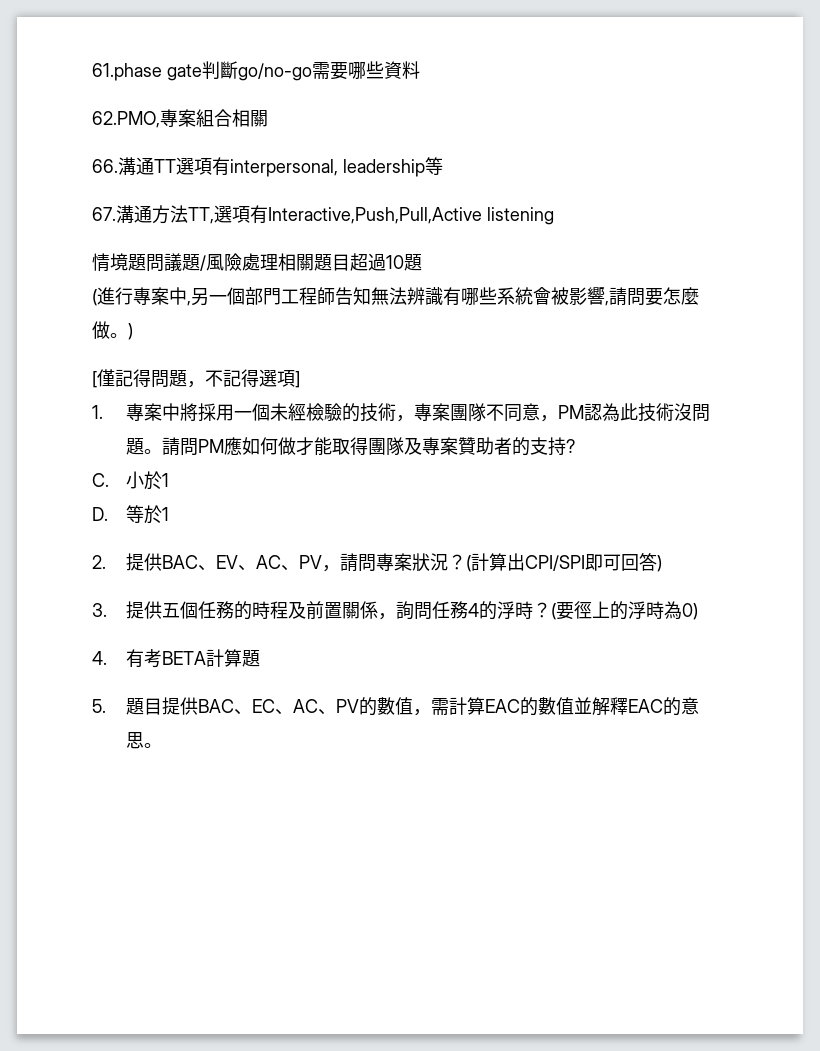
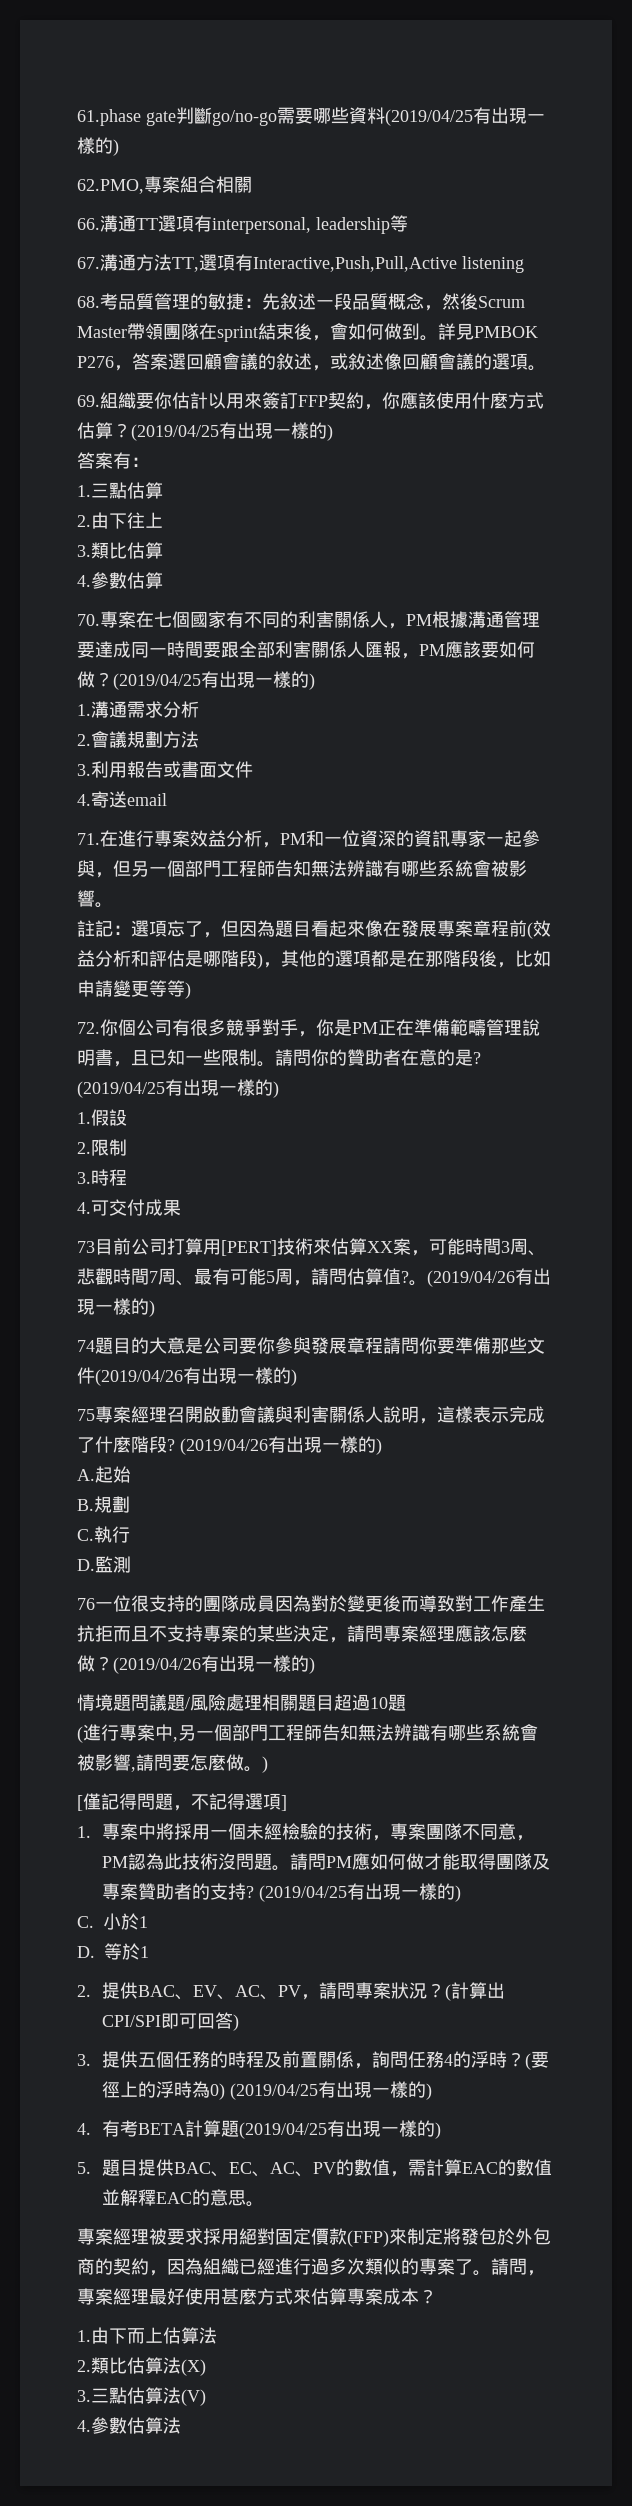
- 61.phase gate判斷go/no-go需要哪些資料
+ 61.phase gate判斷go/no-go需要哪些資料(2019/04/25有出現一樣的)
+ 68.考品質管理的敏捷：先敘述一段品質概念，然後Scrum Master帶領團隊在sprint結束後，會如何做到。詳見PMBOK P276，答案選回顧會議的敘述，或敘述像回顧會議的選項。
+ 69.組織要你估計以用來簽訂FFP契約，你應該使用什麼方式估算？(2019/04/25有出現一樣的)
+ 答案有：
+ 1.三點估算
+ 2.由下往上
+ 3.類比估算
+ 4.參數估算
+ 70.專案在七個國家有不同的利害關係人，PM根據溝通管理要達成同一時間要跟全部利害關係人匯報，PM應該要如何做？(2019/04/25有出現一樣的)
+ 1.溝通需求分析
+ 2.會議規劃方法
+ 3.利用報告或書面文件
+ 4.寄送email
+ 71.在進行專案效益分析，PM和一位資深的資訊專家一起參與，但另一個部門工程師告知無法辨識有哪些系統會被影響。
+ 註記：選項忘了，但因為題目看起來像在發展專案章程前(效益分析和評估是哪階段)，其他的選項都是在那階段後，比如申請變更等等)
+ 72.你個公司有很多競爭對手，你是PM正在準備範疇管理說明書，且已知一些限制。請問你的贊助者在意的是? (2019/04/25有出現一樣的)
+ 1.假設
+ 2.限制
+ 3.時程
+ 4.可交付成果
+ 73目前公司打算用[PERT]技術來估算XX案，可能時間3周、悲觀時間7周、最有可能5周，請問估算值?。(2019/04/26有出現一樣的)
+ 74題目的大意是公司要你參與發展章程請問你要準備那些文件(2019/04/26有出現一樣的)
+ 75專案經理召開啟動會議與利害關係人說明，這樣表示完成了什麼階段? (2019/04/26有出現一樣的)
+ A.起始
+ B.規劃
+ C.執行
+ D.監測
+ 76一位很支持的團隊成員因為對於變更後而導致對工作產生抗拒而且不支持專案的某些決定，請問專案經理應該怎麼做？(2019/04/26有出現一樣的)
- 請問PM應如何做才能取得團隊及專案贊助者的支持?
+ 請問PM應如何做才能取得團隊及專案贊助者的支持? (2019/04/25有出現一樣的)
- (要徑上的浮時為0)
+ (要徑上的浮時為0) (2019/04/25有出現一樣的)
- 4.有考BETA計算題
+ 4.有考BETA計算題(2019/04/25有出現一樣的)
+ 專案經理被要求採用絕對固定價款(FFP)來制定將發包於外包商的契約，因為組織已經進行過多次類似的專案了。請問，專案經理最好使用甚麼方式來估算專案成本？
+ 1.由下而上估算法
+ 2.類比估算法(X)
+ 3.三點估算法(V)
+ 4.參數估算法

